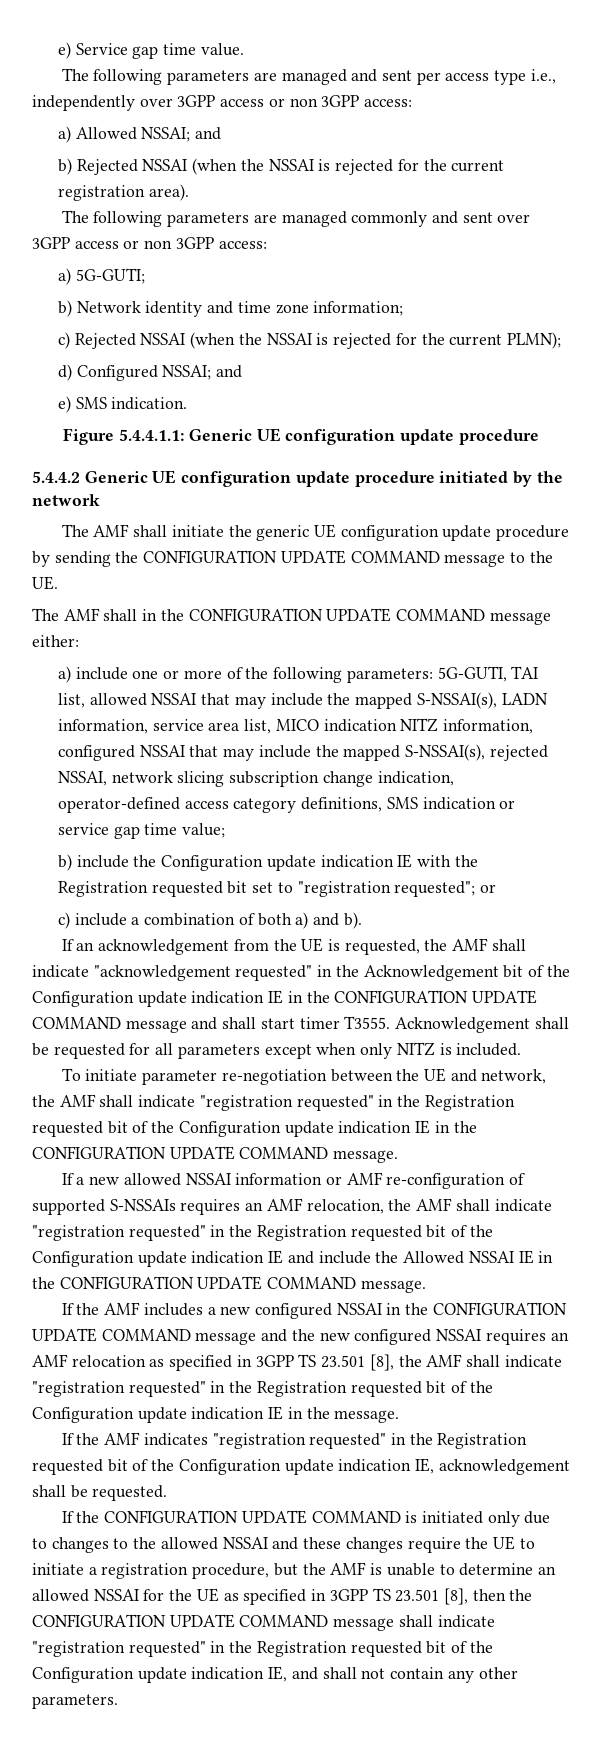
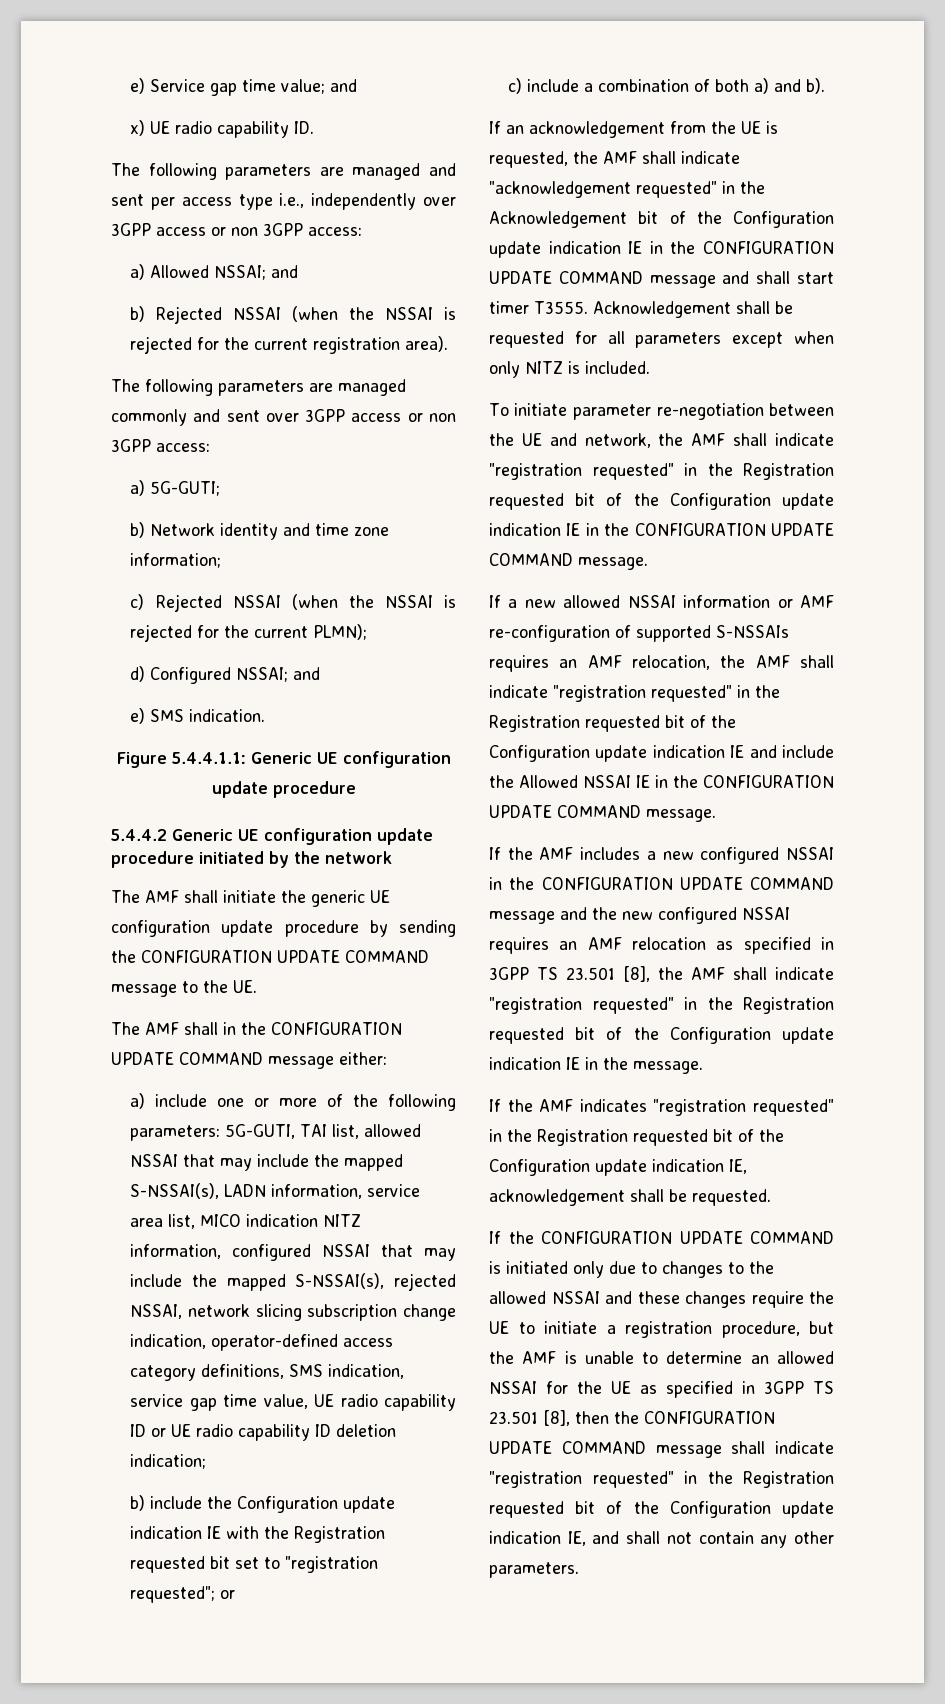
- e) Service gap time value.
+ e) Service gap time value; and
+ x) UE radio capability ID.
- a) include one or more of the following parameters: 5G-GUTI, TAI list, allowed NSSAI that may include the mapped S-NSSAI(s), LADN information, service area list, MICO indication NITZ information, configured NSSAI that may include the mapped S-NSSAI(s), rejected NSSAI, network slicing subscription change indication, operator-defined access category definitions, SMS indication or service gap time value;
+ a) include one or more of the following parameters: 5G-GUTI, TAI list, allowed NSSAI that may include the mapped S-NSSAI(s), LADN information, service area list, MICO indication NITZ information, configured NSSAI that may include the mapped S-NSSAI(s), rejected NSSAI, network slicing subscription change indication, operator-defined access category definitions, SMS indication, service gap time value, UE radio capability ID or UE radio capability ID deletion indication;

